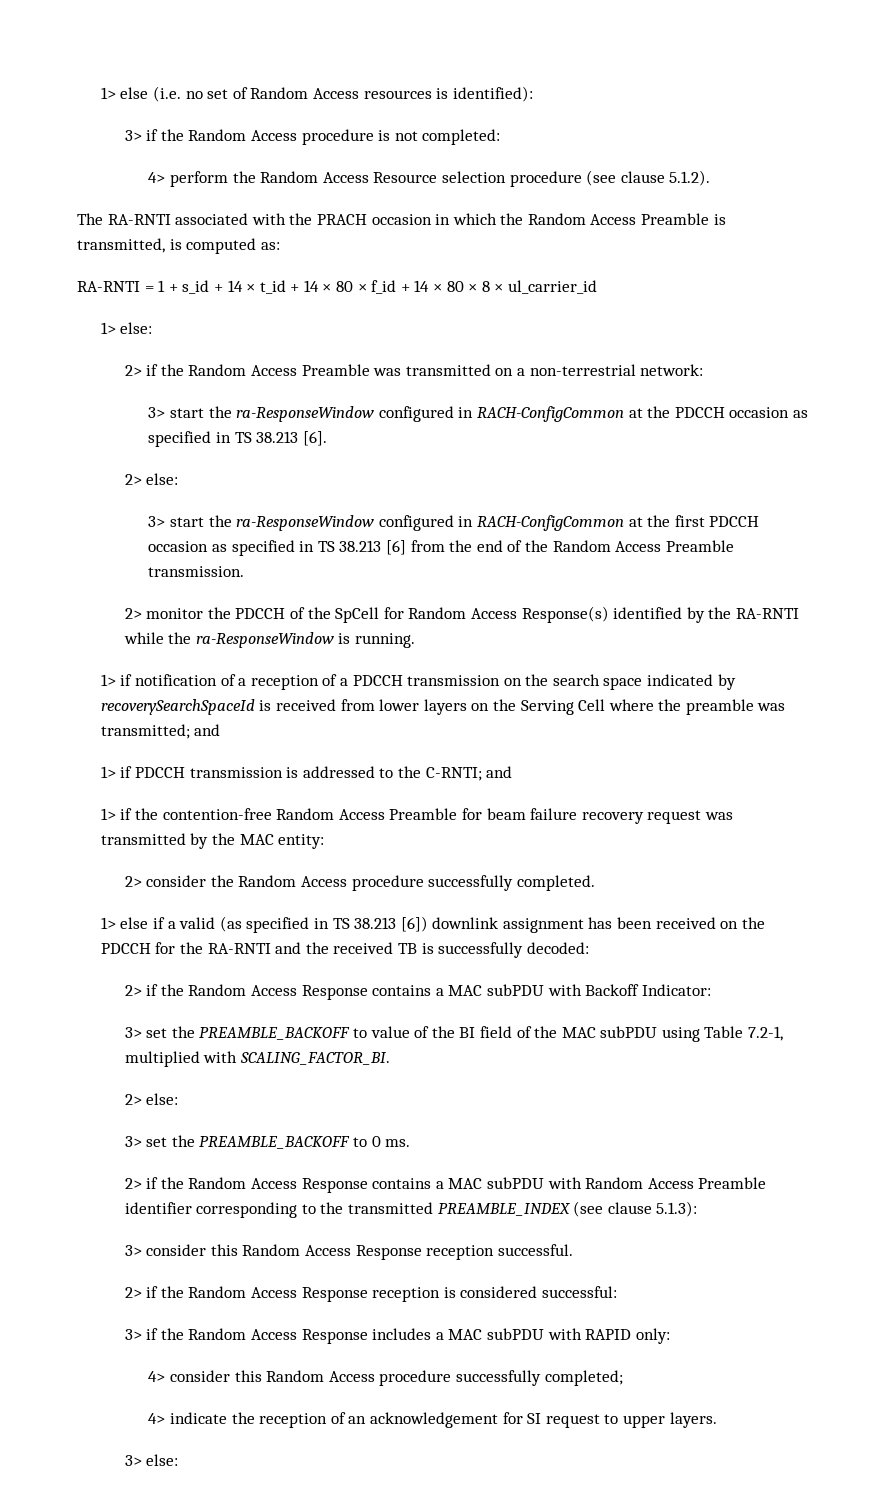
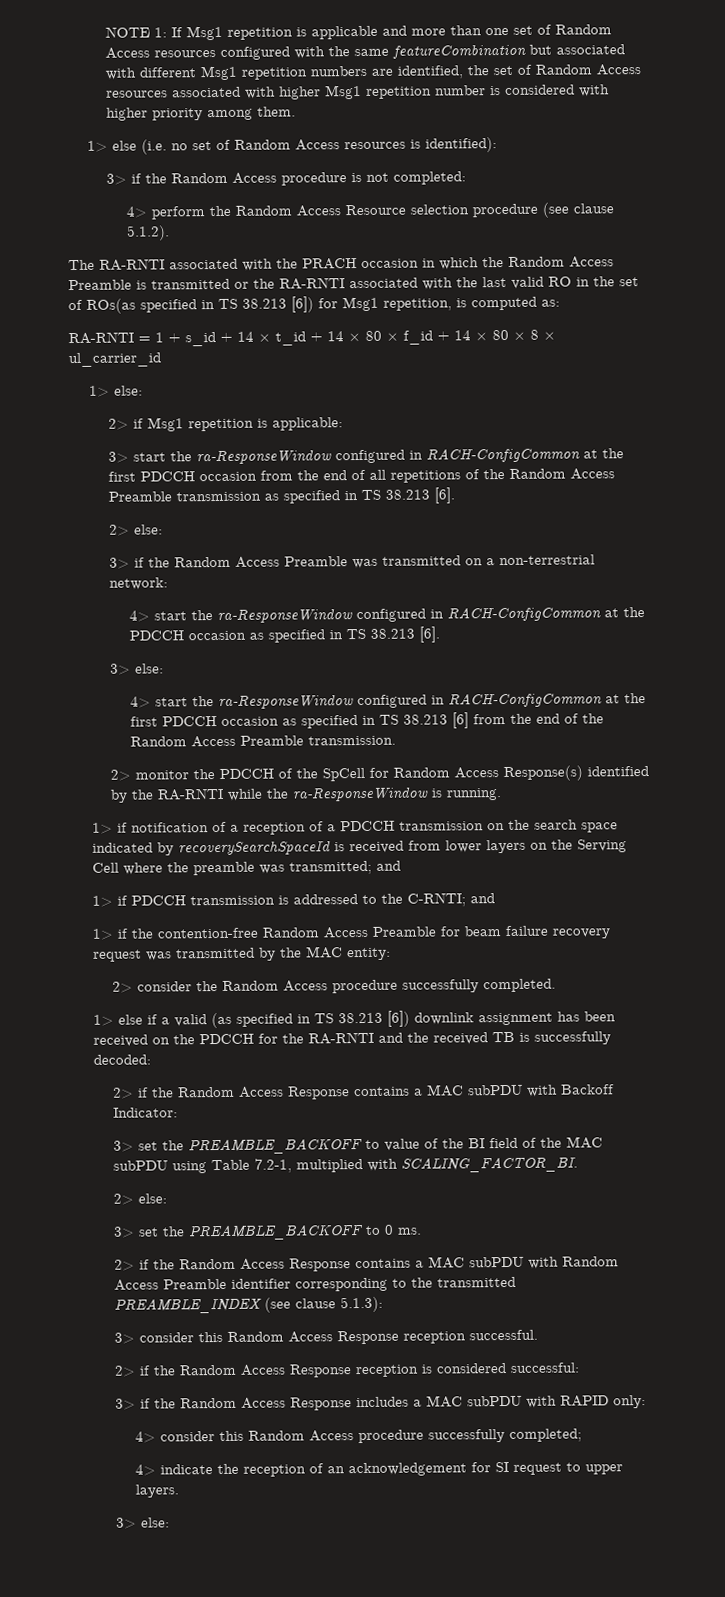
+ NOTE 1: If Msg1 repetition is applicable and more than one set of Random Access resources configured with the same featureCombination but associated with different Msg1 repetition numbers are identified, the set of Random Access resources associated with higher Msg1 repetition number is considered with higher priority among them.
- The RA-RNTI associated with the PRACH occasion in which the Random Access Preamble is transmitted, is computed as:
+ The RA-RNTI associated with the PRACH occasion in which the Random Access Preamble is transmitted or the RA-RNTI associated with the last valid RO in the set of ROs(as specified in TS 38.213 [6]) for Msg1 repetition, is computed as:
- 2> if the Random Access Preamble was transmitted on a non-terrestrial network:
+ 2> if Msg1 repetition is applicable:
+ 3> start the ra-ResponseWindow configured in RACH-ConfigCommon at the first PDCCH occasion from the end of all repetitions of the Random Access Preamble transmission as specified in TS 38.213 [6].
+ 2> else:
+ 3> if the Random Access Preamble was transmitted on a non-terrestrial network:
- 3> start the ra-ResponseWindow configured in RACH-ConfigCommon at the PDCCH occasion as specified in TS 38.213 [6].
- 2> else:
- 3> start the ra-ResponseWindow configured in RACH-ConfigCommon at the first PDCCH occasion as specified in TS 38.213 [6] from the end of the Random Access Preamble transmission.
+ 4> start the ra-ResponseWindow configured in RACH-ConfigCommon at the PDCCH occasion as specified in TS 38.213 [6].
+ 3> else:
+ 4> start the ra-ResponseWindow configured in RACH-ConfigCommon at the first PDCCH occasion as specified in TS 38.213 [6] from the end of the Random Access Preamble transmission.

